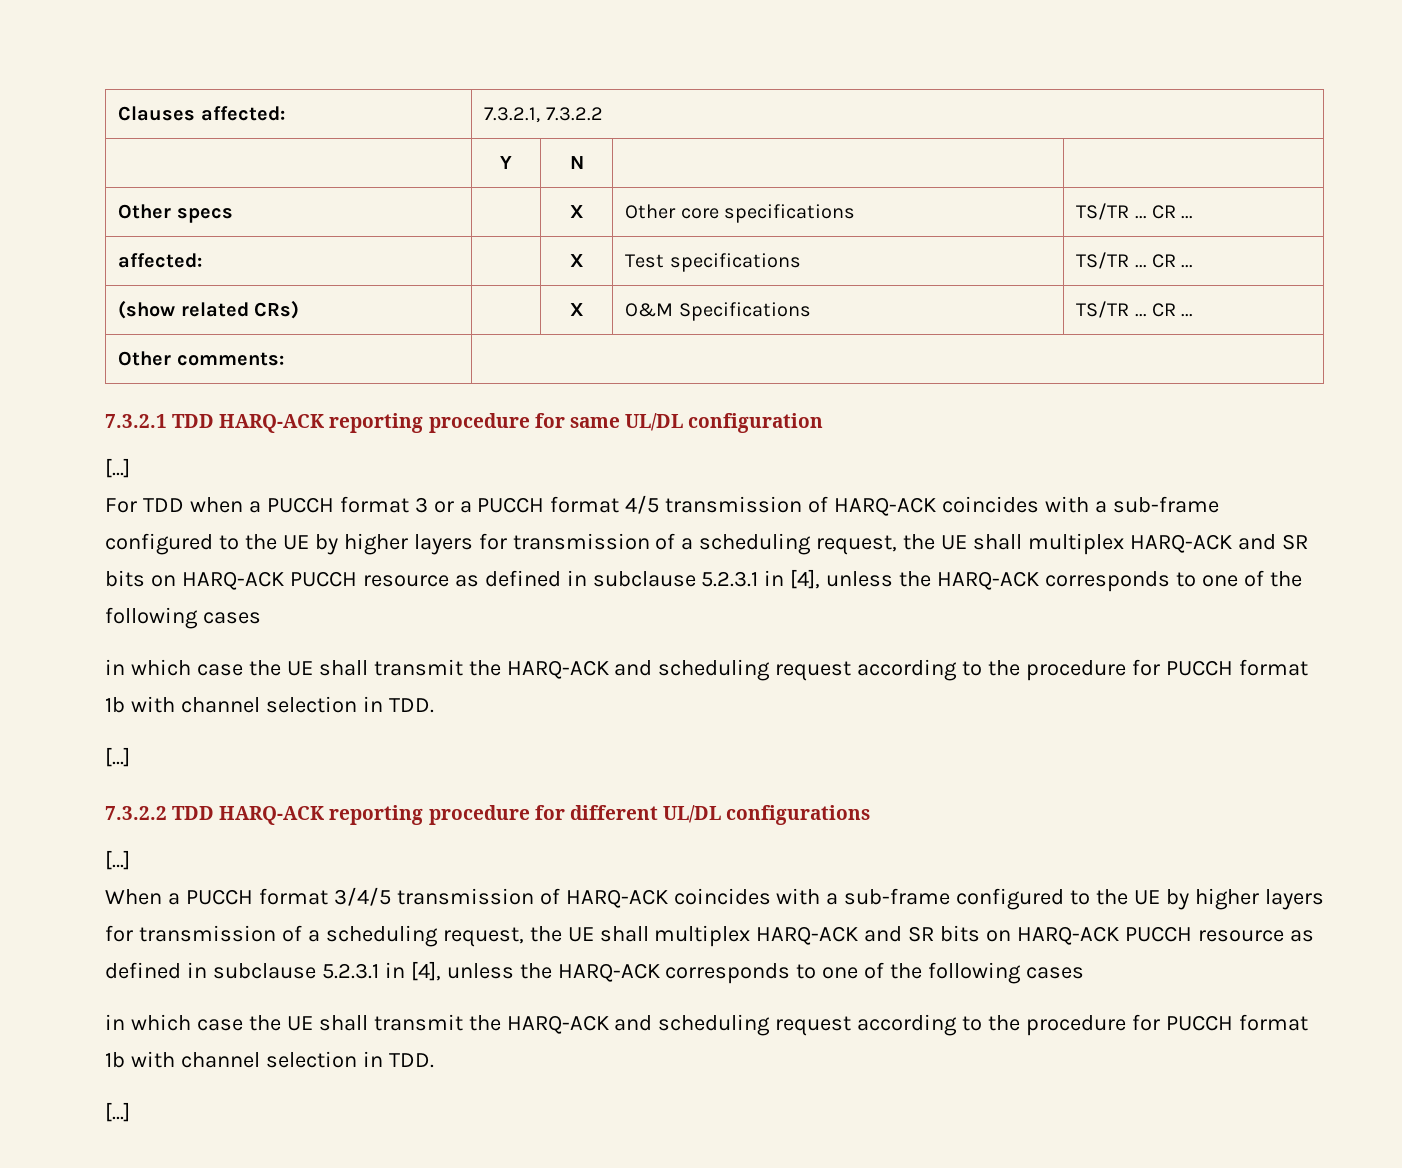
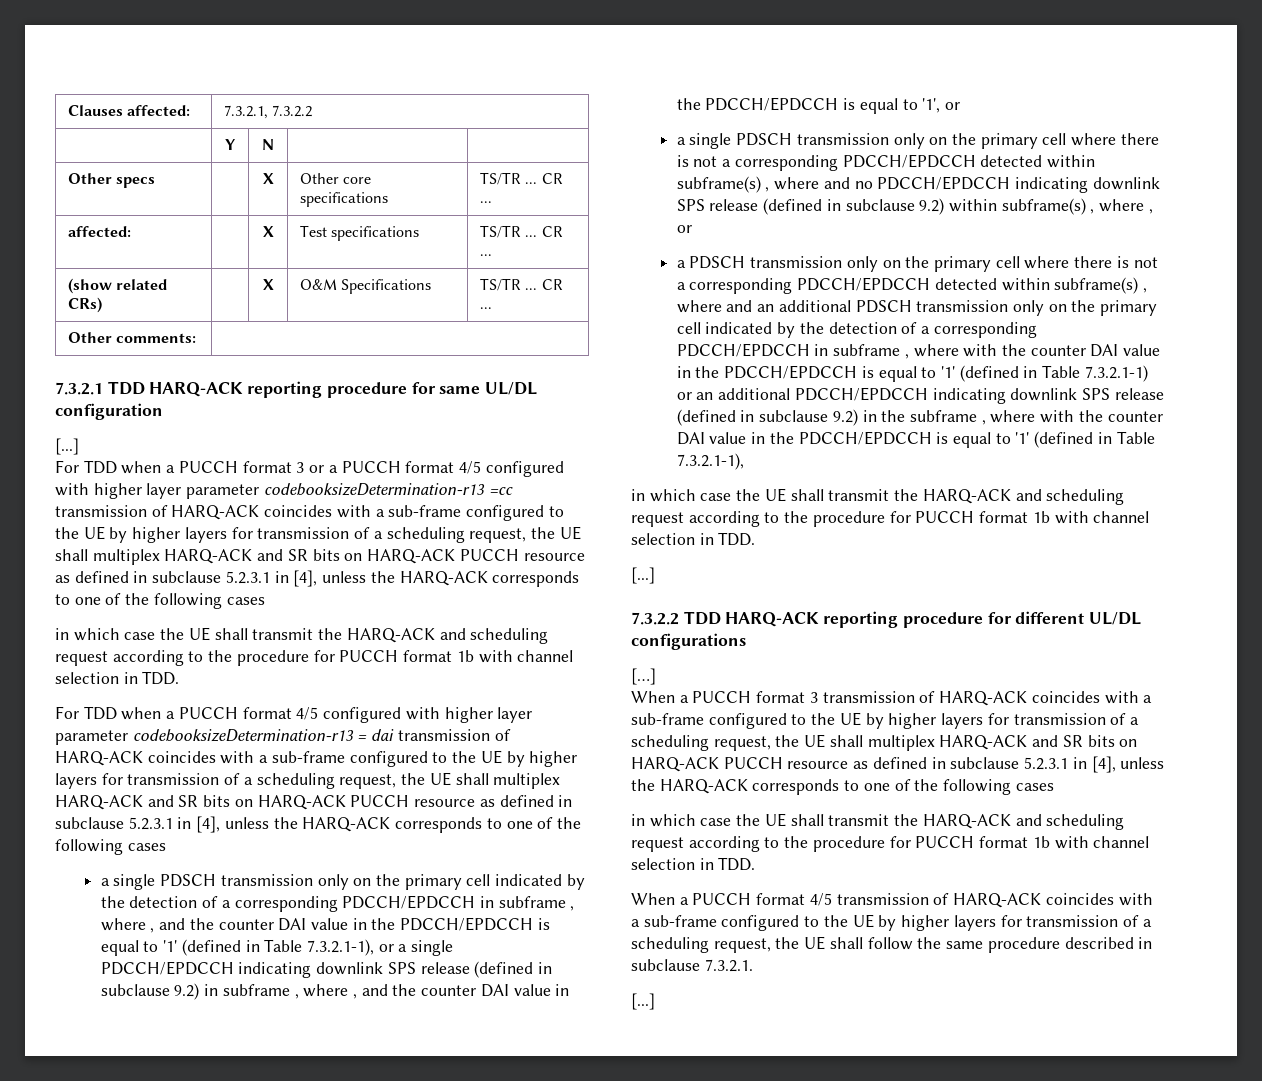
- For TDD when a PUCCH format 3 or a PUCCH format 4/5 transmission of HARQ-ACK coincides with a sub-frame configured to the UE by higher layers for transmission of a scheduling request, the UE shall multiplex HARQ-ACK and SR bits on HARQ-ACK PUCCH resource as defined in subclause 5.2.3.1 in [4], unless the HARQ-ACK corresponds to one of the following cases
+ For TDD when a PUCCH format 3 or a PUCCH format 4/5 configured with higher layer parameter codebooksizeDetermination-r13 =cc transmission of HARQ-ACK coincides with a sub-frame configured to the UE by higher layers for transmission of a scheduling request, the UE shall multiplex HARQ-ACK and SR bits on HARQ-ACK PUCCH resource as defined in subclause 5.2.3.1 in [4], unless the HARQ-ACK corresponds to one of the following cases
+ For TDD when a PUCCH format 4/5 configured with higher layer parameter codebooksizeDetermination-r13 = dai transmission of HARQ-ACK coincides with a sub-frame configured to the UE by higher layers for transmission of a scheduling request, the UE shall multiplex HARQ-ACK and SR bits on HARQ-ACK PUCCH resource as defined in subclause 5.2.3.1 in [4], unless the HARQ-ACK corresponds to one of the following cases
+ a single PDSCH transmission only on the primary cell indicated by the detection of a corresponding PDCCH/EPDCCH in subframe , where , and the counter DAI value in the PDCCH/EPDCCH is equal to '1' (defined in Table 7.3.2.1-1), or a single PDCCH/EPDCCH indicating downlink SPS release (defined in subclause 9.2) in subframe , where , and the counter DAI value in the PDCCH/EPDCCH is equal to '1', or
+ a single PDSCH transmission only on the primary cell where there is not a corresponding PDCCH/EPDCCH detected within subframe(s) , where and no PDCCH/EPDCCH indicating downlink SPS release (defined in subclause 9.2) within subframe(s) , where , or
+ a PDSCH transmission only on the primary cell where there is not a corresponding PDCCH/EPDCCH detected within subframe(s) , where and an additional PDSCH transmission only on the primary cell indicated by the detection of a corresponding PDCCH/EPDCCH in subframe , where with the counter DAI value in the PDCCH/EPDCCH is equal to '1' (defined in Table 7.3.2.1-1) or an additional PDCCH/EPDCCH indicating downlink SPS release (defined in subclause 9.2) in the subframe , where with the counter DAI value in the PDCCH/EPDCCH is equal to '1' (defined in Table 7.3.2.1-1),
+ in which case the UE shall transmit the HARQ-ACK and scheduling request according to the procedure for PUCCH format 1b with channel selection in TDD.
- When a PUCCH format 3/4/5 transmission of HARQ-ACK coincides with a sub-frame configured to the UE by higher layers for transmission of a scheduling request, the UE shall multiplex HARQ-ACK and SR bits on HARQ-ACK PUCCH resource as defined in subclause 5.2.3.1 in [4], unless the HARQ-ACK corresponds to one of the following cases
+ When a PUCCH format 3 transmission of HARQ-ACK coincides with a sub-frame configured to the UE by higher layers for transmission of a scheduling request, the UE shall multiplex HARQ-ACK and SR bits on HARQ-ACK PUCCH resource as defined in subclause 5.2.3.1 in [4], unless the HARQ-ACK corresponds to one of the following cases
+ When a PUCCH format 4/5 transmission of HARQ-ACK coincides with a sub-frame configured to the UE by higher layers for transmission of a scheduling request, the UE shall follow the same procedure described in subclause 7.3.2.1.

